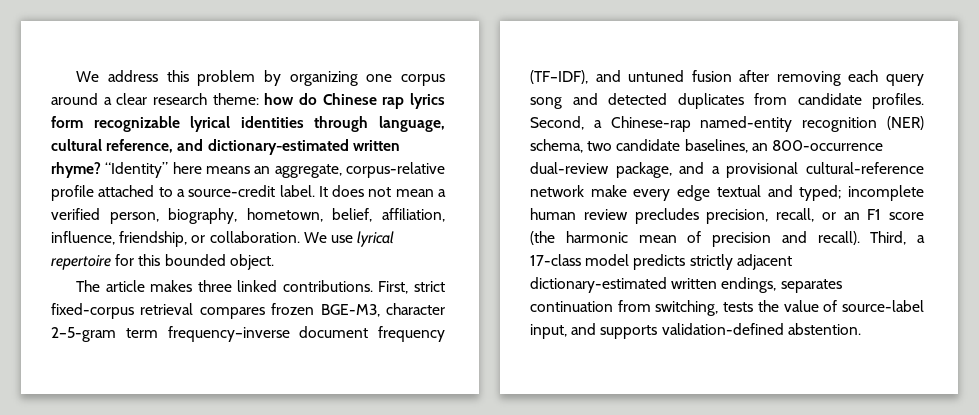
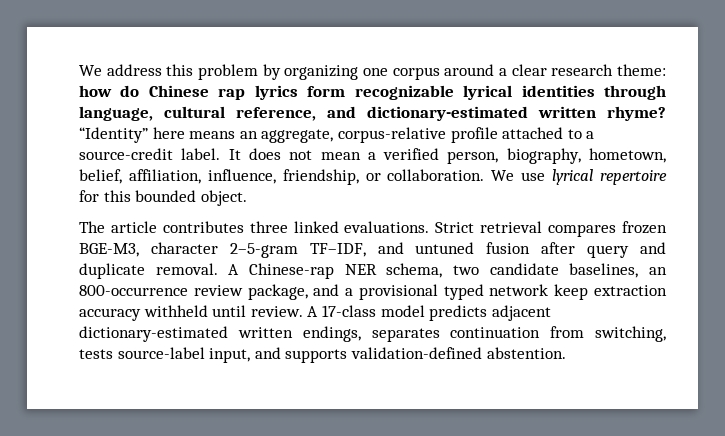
- The article makes three linked contributions. First, strict fixed-corpus retrieval compares frozen BGE-M3, character 2–5-gram term frequency–inverse document frequency (TF–IDF), and untuned fusion after removing each query song and detected duplicates from candidate profiles. Second, a Chinese-rap named-entity recognition (NER) schema, two candidate baselines, an 800-occurrence dual-review package, and a provisional cultural-reference network make every edge textual and typed; incomplete human review precludes precision, recall, or an F1 score (the harmonic mean of precision and recall). Third, a 17-class model predicts strictly adjacent dictionary-estimated written endings, separates continuation from switching, tests the value of source-label input, and supports validation-defined abstention.
+ The article contributes three linked evaluations. Strict retrieval compares frozen BGE-M3, character 2–5-gram TF–IDF, and untuned fusion after query and duplicate removal. A Chinese-rap NER schema, two candidate baselines, an 800-occurrence review package, and a provisional typed network keep extraction accuracy withheld until review. A 17-class model predicts adjacent dictionary-estimated written endings, separates continuation from switching, tests source-label input, and supports validation-defined abstention.

